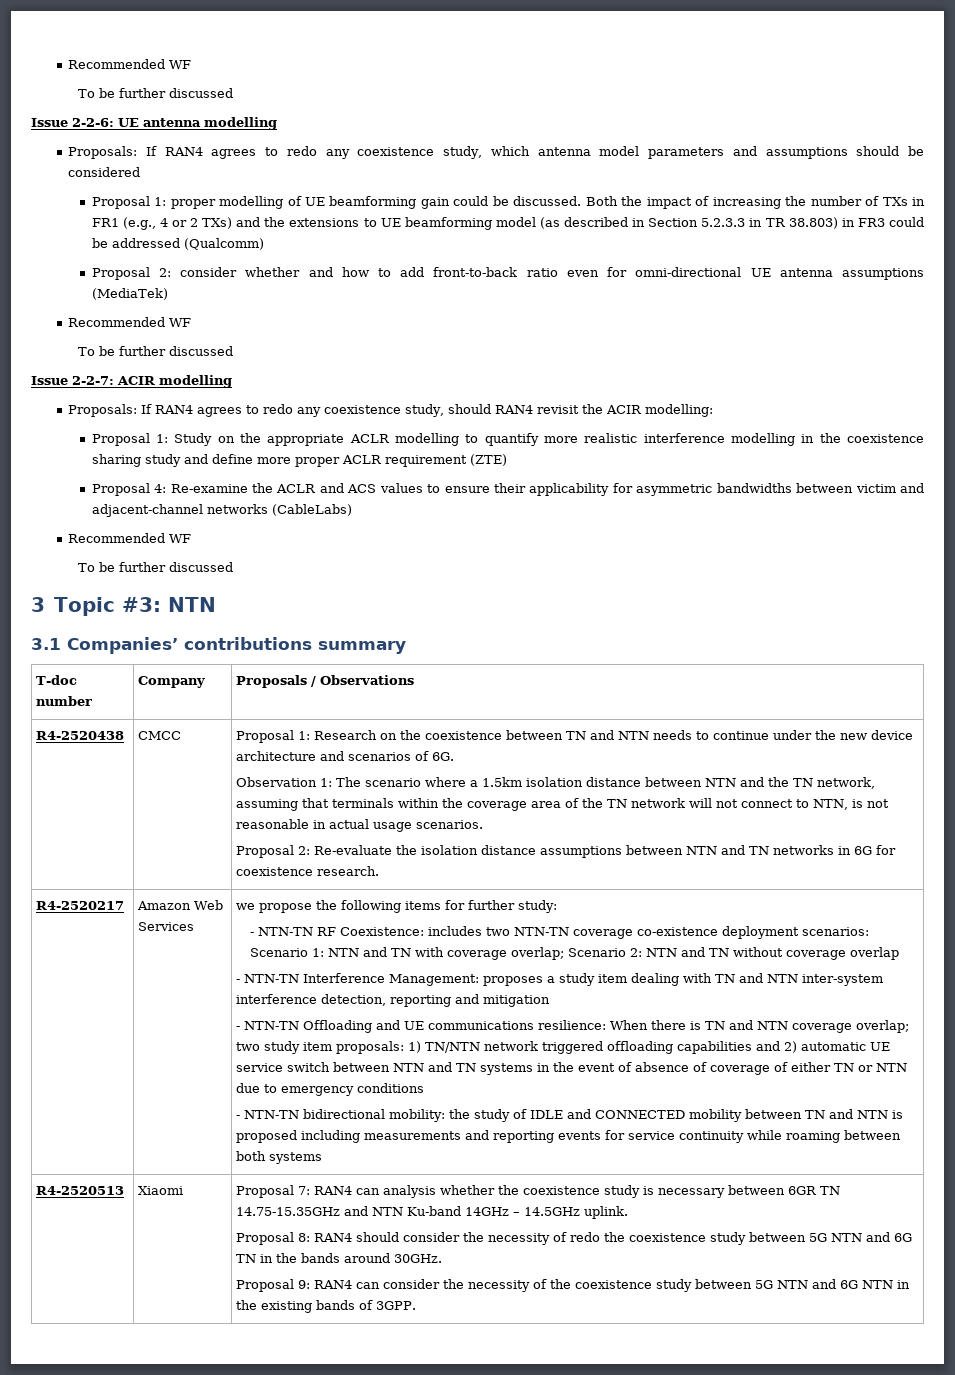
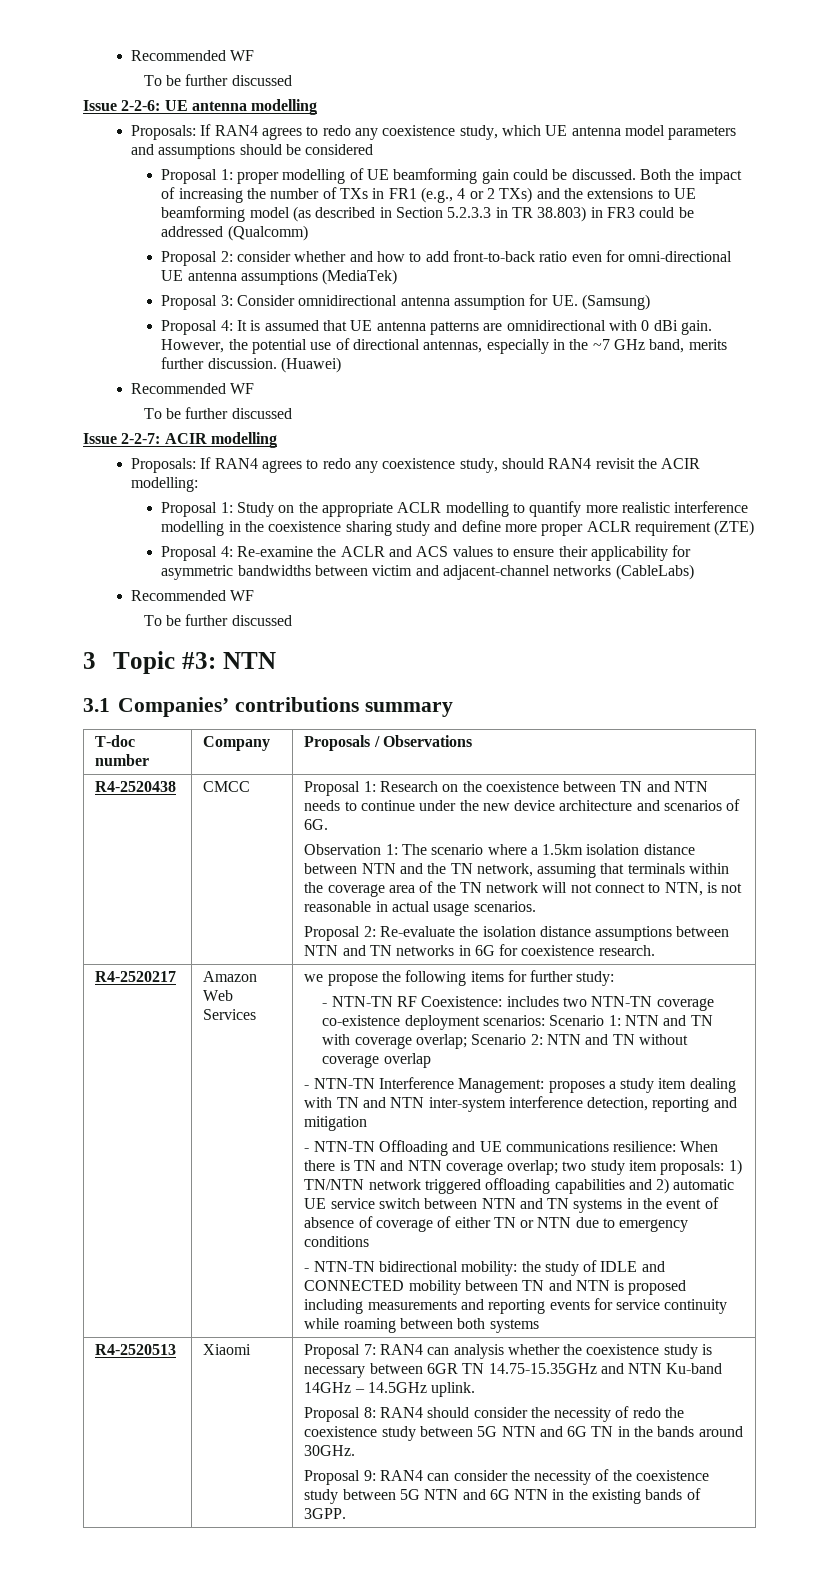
- Proposals: If RAN4 agrees to redo any coexistence study, which antenna model parameters and assumptions should be considered
+ Proposals: If RAN4 agrees to redo any coexistence study, which UE antenna model parameters and assumptions should be considered
+ Proposal 3: Consider omnidirectional antenna assumption for UE. (Samsung)
+ Proposal 4: It is assumed that UE antenna patterns are omnidirectional with 0 dBi gain. However, the potential use of directional antennas, especially in the ~7 GHz band, merits further discussion. (Huawei)

